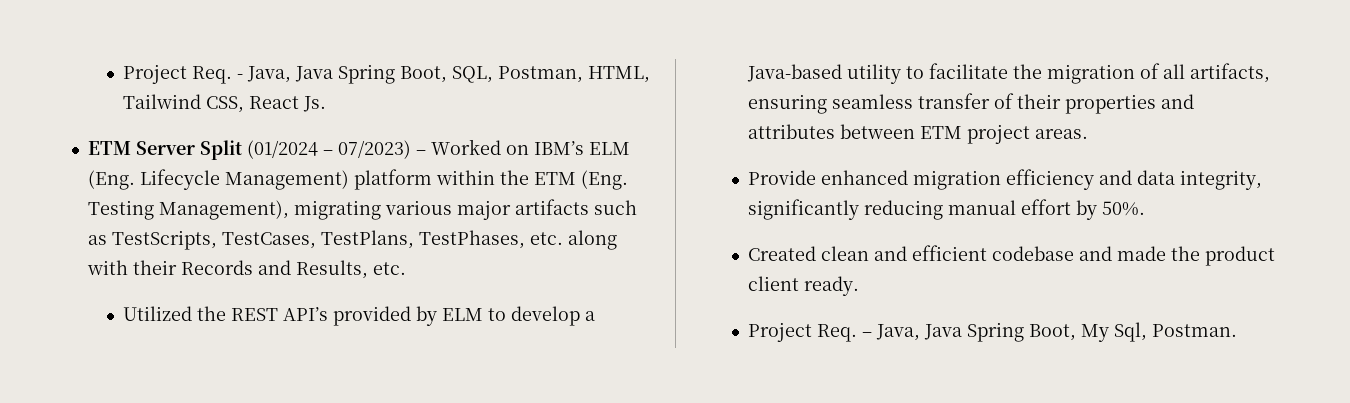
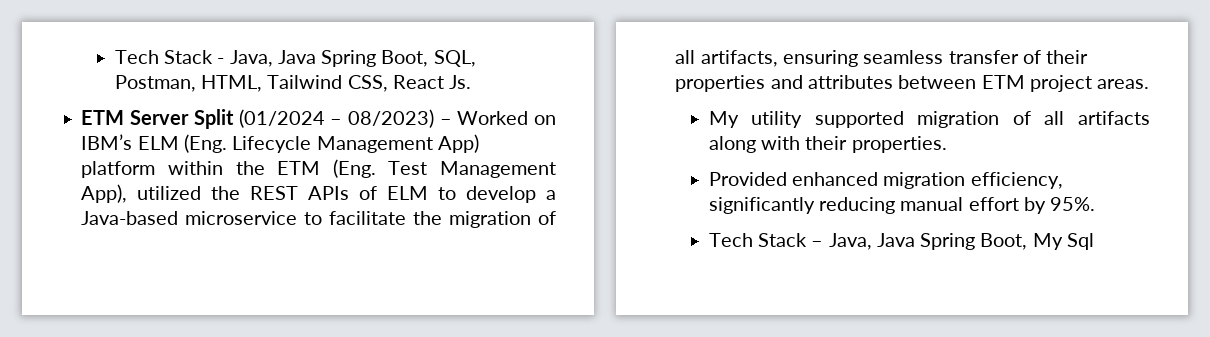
- Project Req. - Java, Java Spring Boot, SQL, Postman, HTML, Tailwind CSS, React Js.
+ Tech Stack - Java, Java Spring Boot, SQL, Postman, HTML, Tailwind CSS, React Js.
- ETM Server Split (01/2024 – 07/2023) – Worked on IBM’s ELM (Eng. Lifecycle Management) platform within the ETM (Eng. Testing Management), migrating various major artifacts such as TestScripts, TestCases, TestPlans, TestPhases, etc. along with their Records and Results, etc.
- Utilized the REST API’s provided by ELM to develop a Java-based utility to facilitate the migration of all artifacts, ensuring seamless transfer of their properties and attributes between ETM project areas.
+ ETM Server Split (01/2024 – 08/2023) – Worked on IBM’s ELM (Eng. Lifecycle Management App) platform within the ETM (Eng. Test Management App), utilized the REST APIs of ELM to develop a Java-based microservice to facilitate the migration of all artifacts, ensuring seamless transfer of their properties and attributes between ETM project areas.
- Provide enhanced migration efficiency and data integrity, significantly reducing manual effort by 50%.
- Created clean and efficient codebase and made the product client ready.
- Project Req. – Java, Java Spring Boot, My Sql, Postman.
+ My utility supported migration of all artifacts along with their properties.
+ Provided enhanced migration efficiency, significantly reducing manual effort by 95%.
+ Tech Stack – Java, Java Spring Boot, My Sql

